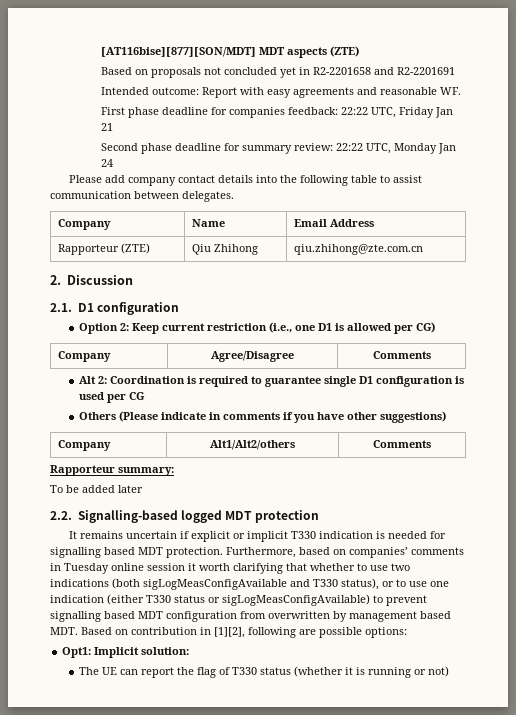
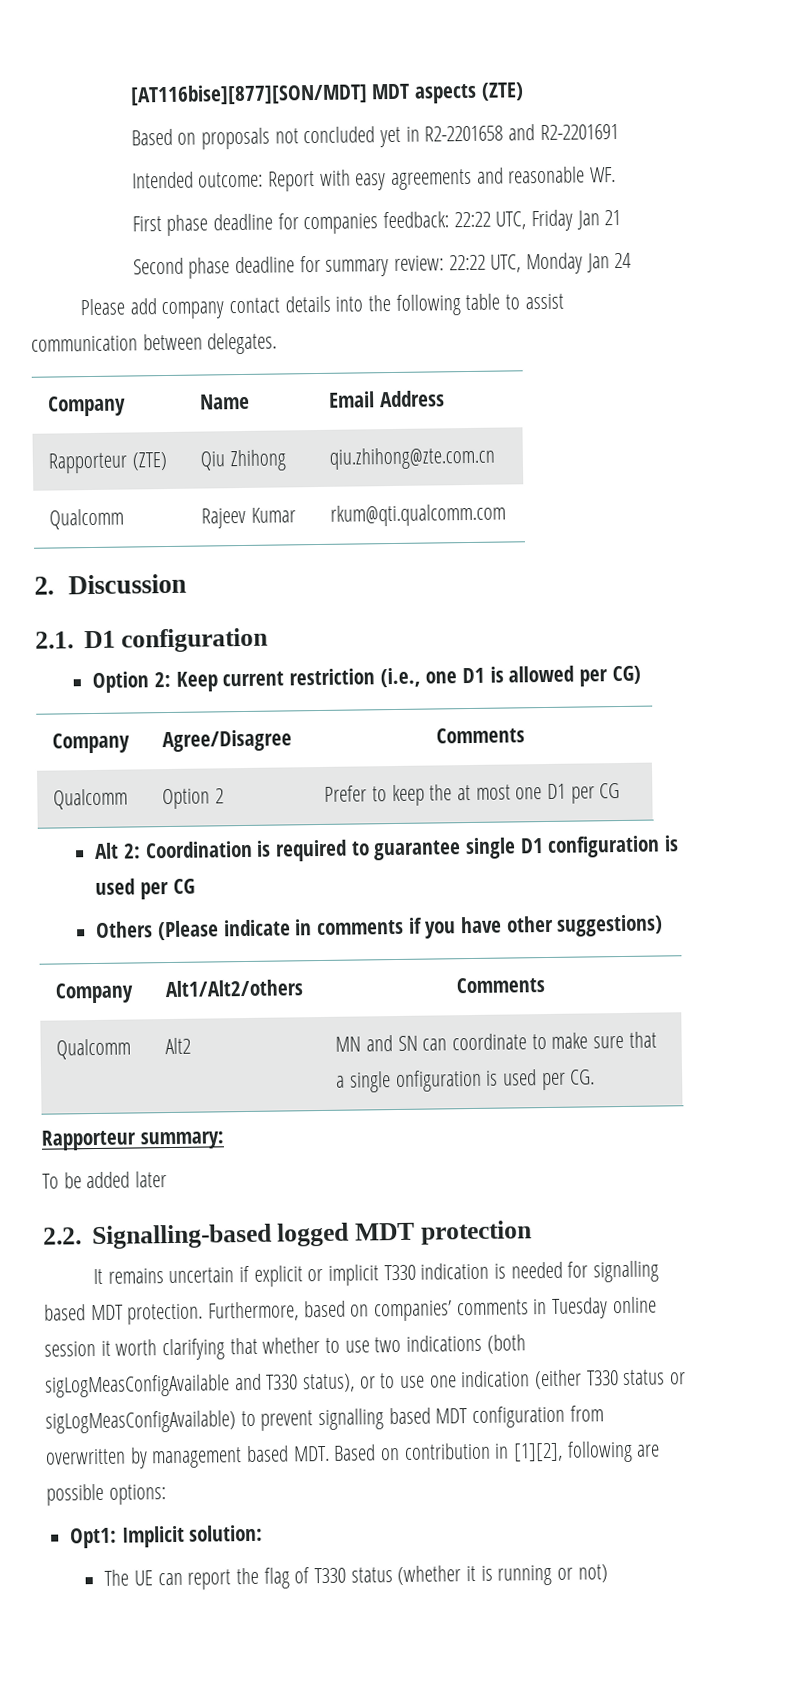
+ Qualcomm | Rajeev Kumar | rkum@qti.qualcomm.com
+ Qualcomm | Option 2 | Prefer to keep the at most one D1 per CG
+ Qualcomm | Alt2 | MN and SN can coordinate to make sure that a single onfiguration is used per CG.

